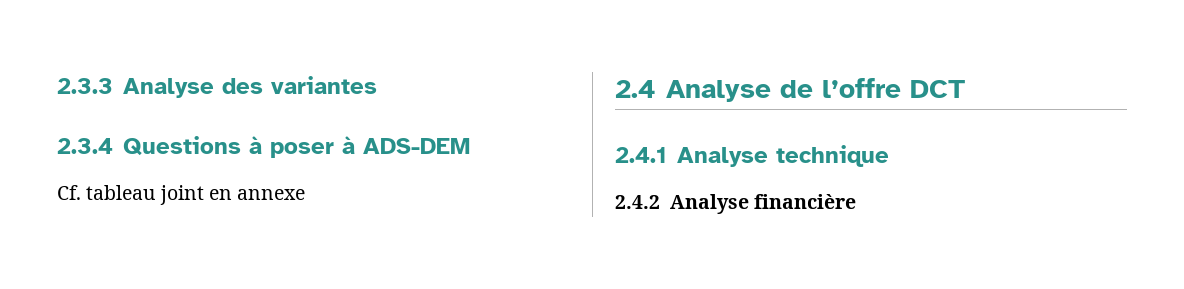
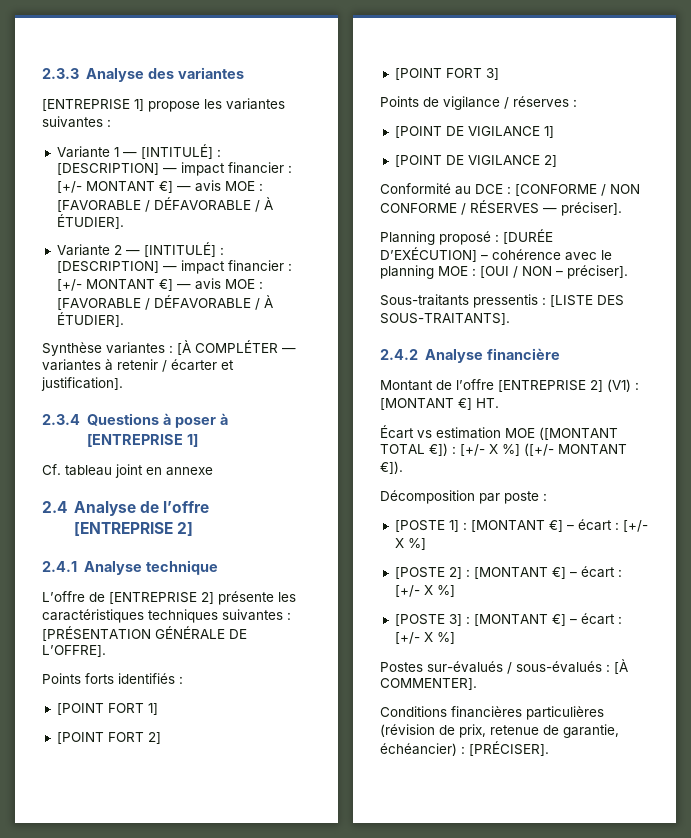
+ [ENTREPRISE 1] propose les variantes suivantes :
+ Variante 1 — [INTITULÉ] : [DESCRIPTION] — impact financier : [+/- MONTANT €] — avis MOE : [FAVORABLE / DÉFAVORABLE / À ÉTUDIER].
+ Variante 2 — [INTITULÉ] : [DESCRIPTION] — impact financier : [+/- MONTANT €] — avis MOE : [FAVORABLE / DÉFAVORABLE / À ÉTUDIER].
+ Synthèse variantes : [À COMPLÉTER — variantes à retenir / écarter et justification].
- 2.3.4 Questions à poser à ADS-DEM
+ 2.3.4 Questions à poser à [ENTREPRISE 1]
- 2.4 Analyse de l’offre DCT
+ 2.4 Analyse de l’offre [ENTREPRISE 2]
+ L’offre de [ENTREPRISE 2] présente les caractéristiques techniques suivantes : [PRÉSENTATION GÉNÉRALE DE L’OFFRE].
+ Points forts identifiés :
+ [POINT FORT 1]
+ [POINT FORT 2]
+ [POINT FORT 3]
+ Points de vigilance / réserves :
+ [POINT DE VIGILANCE 1]
+ [POINT DE VIGILANCE 2]
+ Conformité au DCE : [CONFORME / NON CONFORME / RÉSERVES — préciser].
+ Planning proposé : [DURÉE D’EXÉCUTION] – cohérence avec le planning MOE : [OUI / NON – préciser].
+ Sous-traitants pressentis : [LISTE DES SOUS-TRAITANTS].
  2.4.2 Analyse financière
+ Montant de l’offre [ENTREPRISE 2] (V1) : [MONTANT €] HT.
+ Écart vs estimation MOE ([MONTANT TOTAL €]) : [+/- X %] ([+/- MONTANT €]).
+ Décomposition par poste :
+ [POSTE 1] : [MONTANT €] – écart : [+/- X %]
+ [POSTE 2] : [MONTANT €] – écart : [+/- X %]
+ [POSTE 3] : [MONTANT €] – écart : [+/- X %]
+ Postes sur-évalués / sous-évalués : [À COMMENTER].
+ Conditions financières particulières (révision de prix, retenue de garantie, échéancier) : [PRÉCISER].

